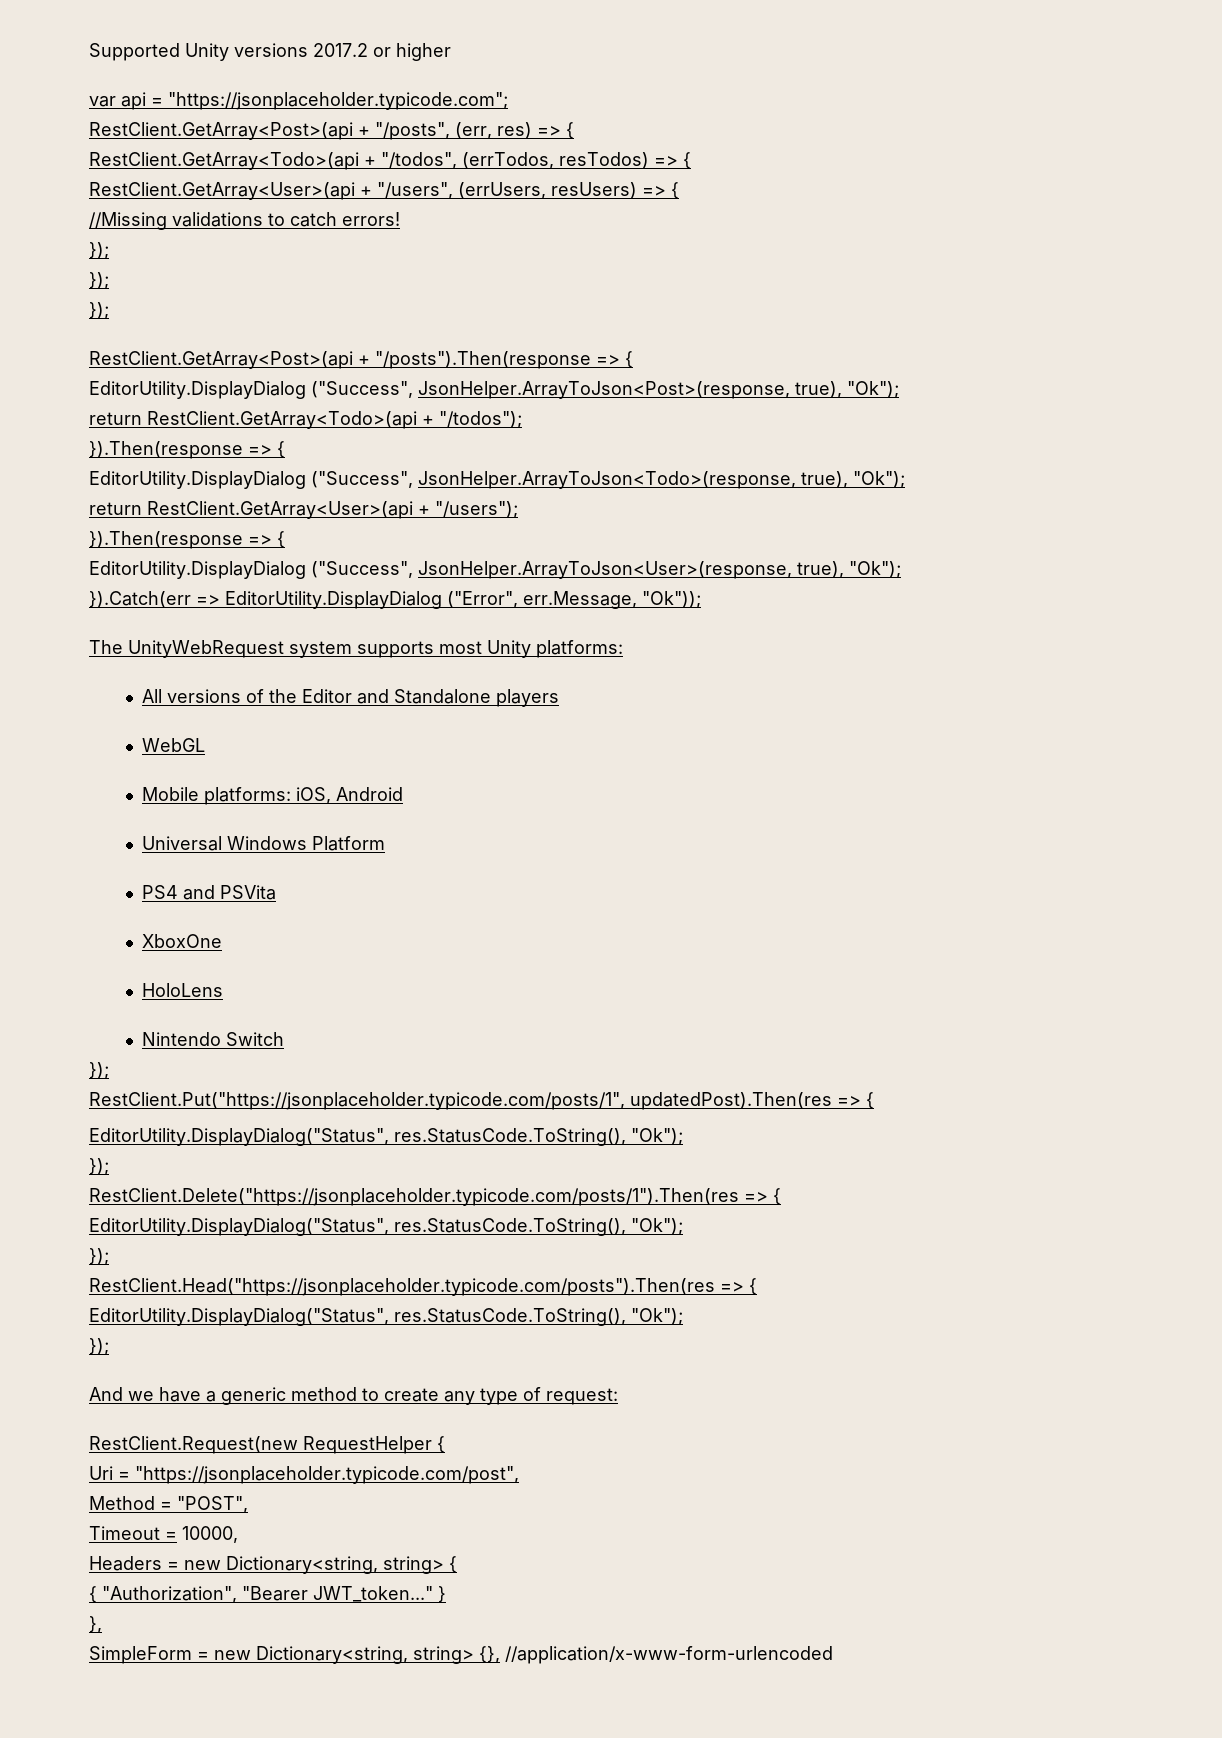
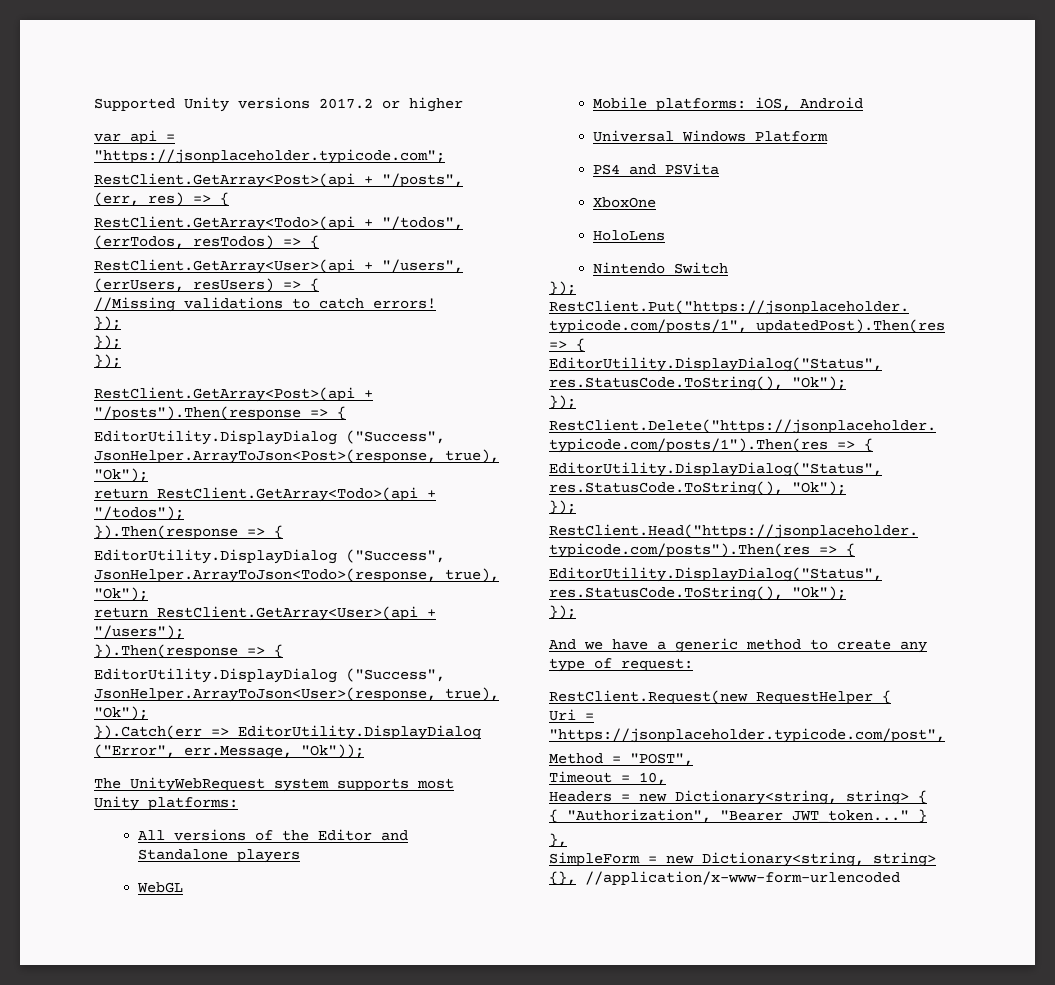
- Timeout = 10000,
+ Timeout = 10,

